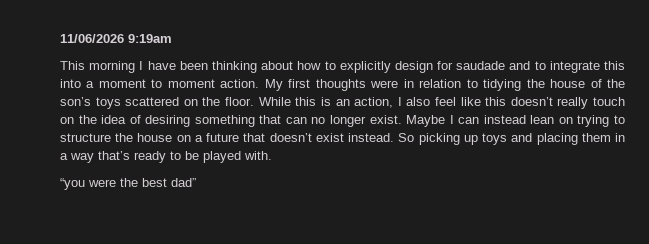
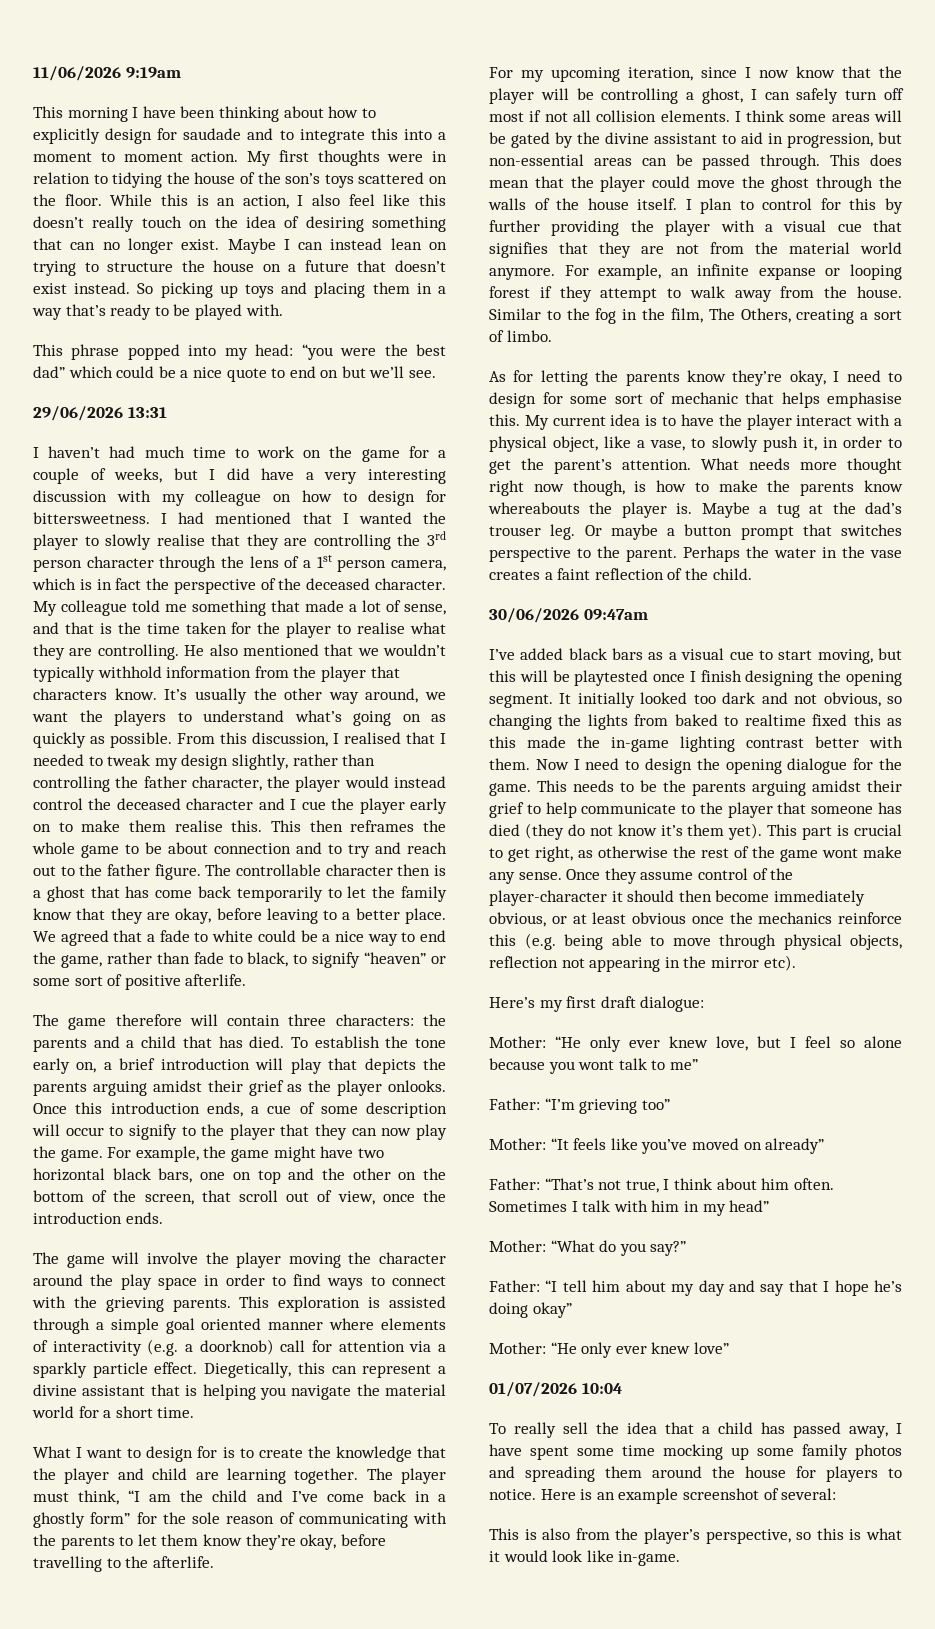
- “you were the best dad”
+ This phrase popped into my head: “you were the best dad” which could be a nice quote to end on but we’ll see.
+ 29/06/2026 13:31
+ I haven’t had much time to work on the game for a couple of weeks, but I did have a very interesting discussion with my colleague on how to design for bittersweetness. I had mentioned that I wanted the player to slowly realise that they are controlling the 3rd person character through the lens of a 1st person camera, which is in fact the perspective of the deceased character. My colleague told me something that made a lot of sense, and that is the time taken for the player to realise what they are controlling. He also mentioned that we wouldn’t typically withhold information from the player that characters know. It’s usually the other way around, we want the players to understand what’s going on as quickly as possible. From this discussion, I realised that I needed to tweak my design slightly, rather than controlling the father character, the player would instead control the deceased character and I cue the player early on to make them realise this. This then reframes the whole game to be about connection and to try and reach out to the father figure. The controllable character then is a ghost that has come back temporarily to let the family know that they are okay, before leaving to a better place. We agreed that a fade to white could be a nice way to end the game, rather than fade to black, to signify “heaven” or some sort of positive afterlife.
+ The game therefore will contain three characters: the parents and a child that has died. To establish the tone early on, a brief introduction will play that depicts the parents arguing amidst their grief as the player onlooks. Once this introduction ends, a cue of some description will occur to signify to the player that they can now play the game. For example, the game might have two horizontal black bars, one on top and the other on the bottom of the screen, that scroll out of view, once the introduction ends.
+ The game will involve the player moving the character around the play space in order to find ways to connect with the grieving parents. This exploration is assisted through a simple goal oriented manner where elements of interactivity (e.g. a doorknob) call for attention via a sparkly particle effect. Diegetically, this can represent a divine assistant that is helping you navigate the material world for a short time.
+ What I want to design for is to create the knowledge that the player and child are learning together. The player must think, “I am the child and I’ve come back in a ghostly form” for the sole reason of communicating with the parents to let them know they’re okay, before travelling to the afterlife.
+ For my upcoming iteration, since I now know that the player will be controlling a ghost, I can safely turn off most if not all collision elements. I think some areas will be gated by the divine assistant to aid in progression, but non-essential areas can be passed through. This does mean that the player could move the ghost through the walls of the house itself. I plan to control for this by further providing the player with a visual cue that signifies that they are not from the material world anymore. For example, an infinite expanse or looping forest if they attempt to walk away from the house. Similar to the fog in the film, The Others, creating a sort of limbo.
+ As for letting the parents know they’re okay, I need to design for some sort of mechanic that helps emphasise this. My current idea is to have the player interact with a physical object, like a vase, to slowly push it, in order to get the parent’s attention. What needs more thought right now though, is how to make the parents know whereabouts the player is. Maybe a tug at the dad’s trouser leg. Or maybe a button prompt that switches perspective to the parent. Perhaps the water in the vase creates a faint reflection of the child.
+ 30/06/2026 09:47am
+ I’ve added black bars as a visual cue to start moving, but this will be playtested once I finish designing the opening segment. It initially looked too dark and not obvious, so changing the lights from baked to realtime fixed this as this made the in-game lighting contrast better with them. Now I need to design the opening dialogue for the game. This needs to be the parents arguing amidst their grief to help communicate to the player that someone has died (they do not know it’s them yet). This part is crucial to get right, as otherwise the rest of the game wont make any sense. Once they assume control of the player-character it should then become immediately obvious, or at least obvious once the mechanics reinforce this (e.g. being able to move through physical objects, reflection not appearing in the mirror etc).
+ Here’s my first draft dialogue:
+ Mother: “He only ever knew love, but I feel so alone because you wont talk to me”
+ Father: “I’m grieving too”
+ Mother: “It feels like you’ve moved on already”
+ Father: “That’s not true, I think about him often. Sometimes I talk with him in my head”
+ Mother: “What do you say?”
+ Father: “I tell him about my day and say that I hope he’s doing okay”
+ Mother: “He only ever knew love”
+ 01/07/2026 10:04
+ To really sell the idea that a child has passed away, I have spent some time mocking up some family photos and spreading them around the house for players to notice. Here is an example screenshot of several:
+ This is also from the player’s perspective, so this is what it would look like in-game.

